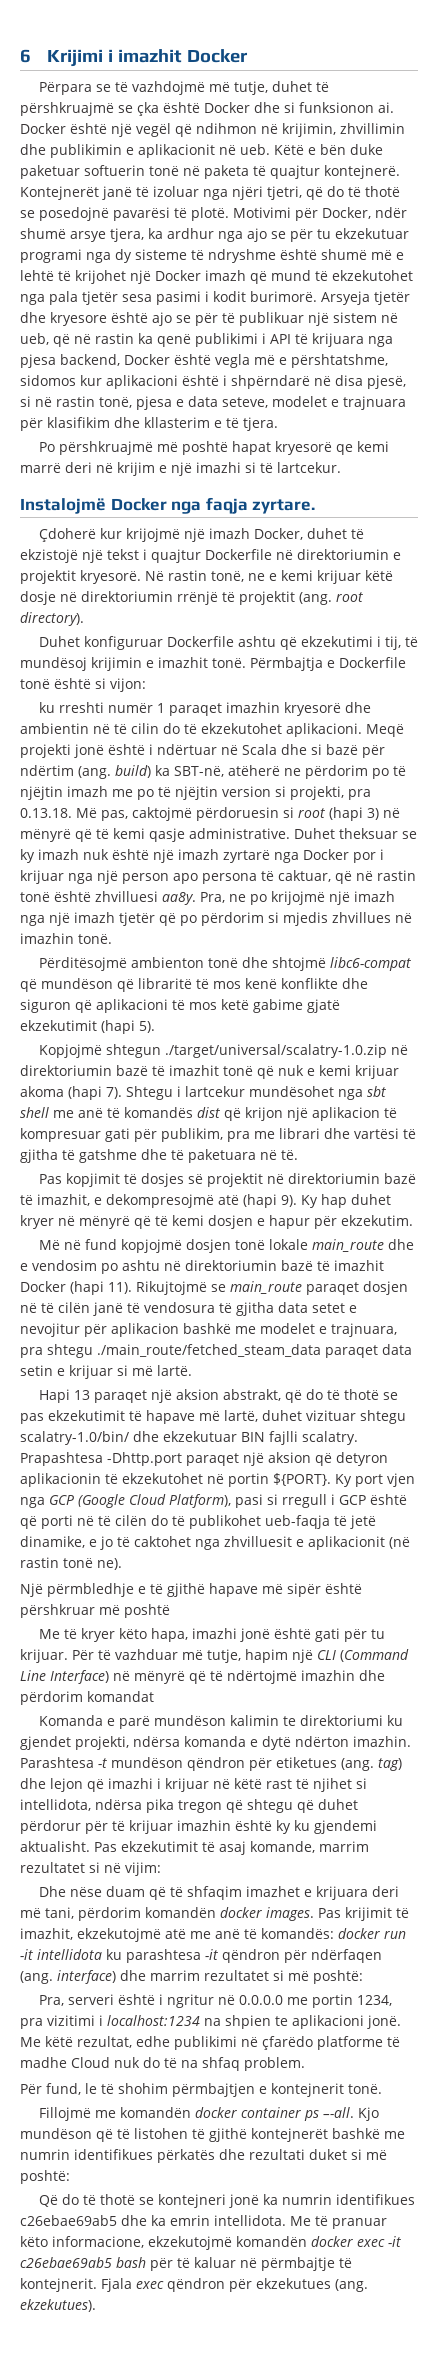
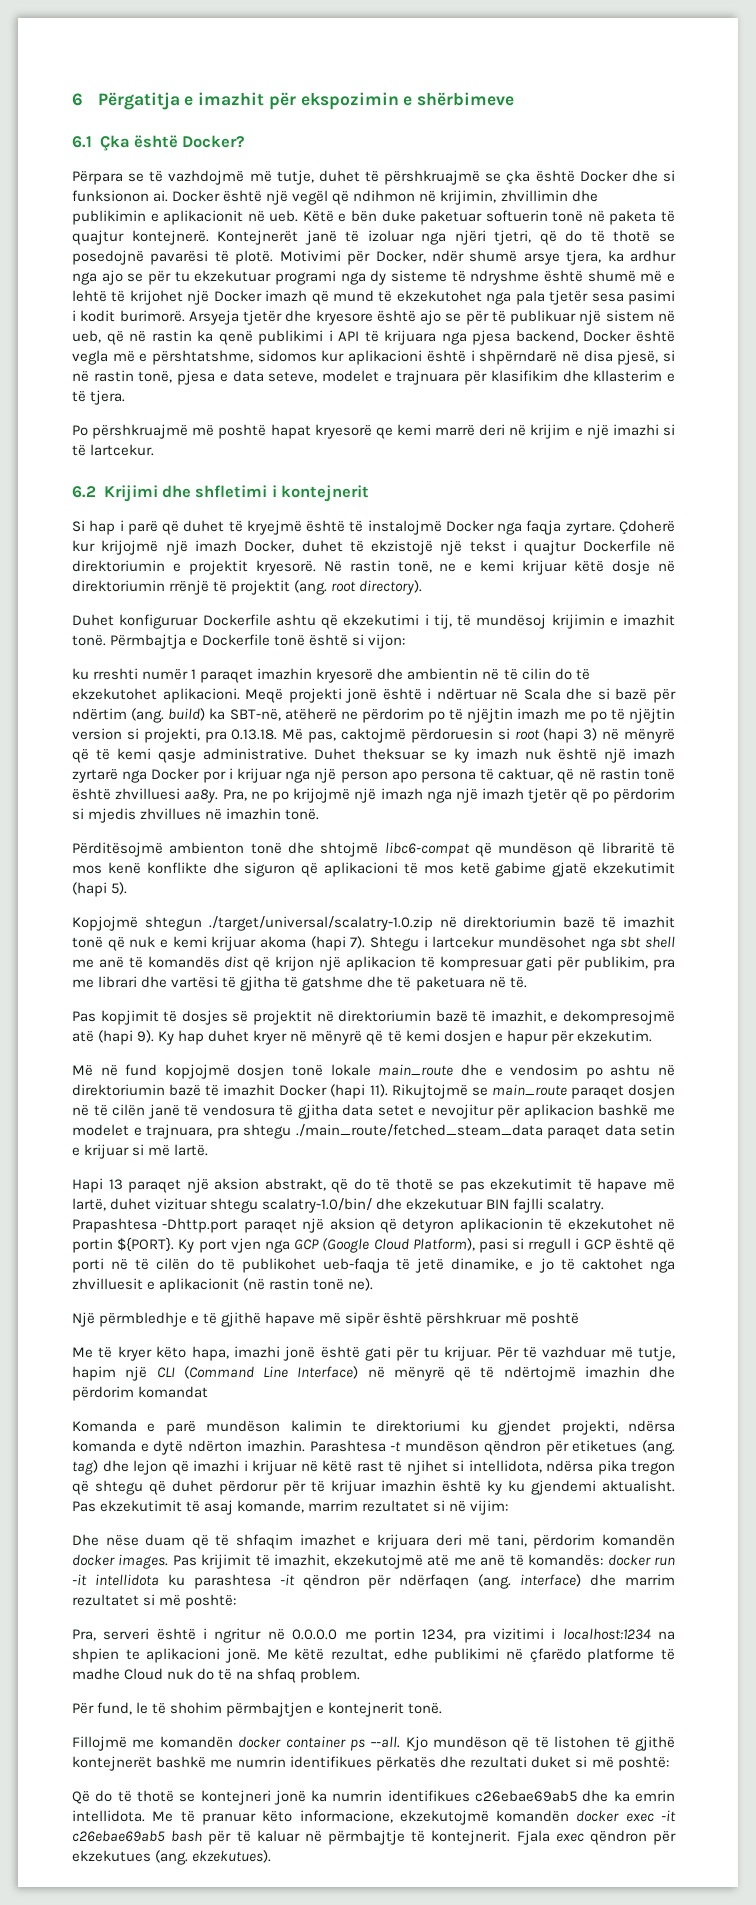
- 6 Krijimi i imazhit Docker
+ 6 Përgatitja e imazhit për ekspozimin e shërbimeve
+ 6.1 Çka është Docker?
- Instalojmë Docker nga faqja zyrtare.
- Çdoherë kur krijojmë një imazh Docker, duhet të ekzistojë një tekst i quajtur Dockerfile në direktoriumin e projektit kryesorë.
+ 6.2 Krijimi dhe shfletimi i kontejnerit
+ Si hap i parë që duhet të kryejmë është të instalojmë Docker nga faqja zyrtare. Çdoherë kur krijojmë një imazh Docker, duhet të ekzistojë një tekst i quajtur Dockerfile në direktoriumin e projektit kryesorë.

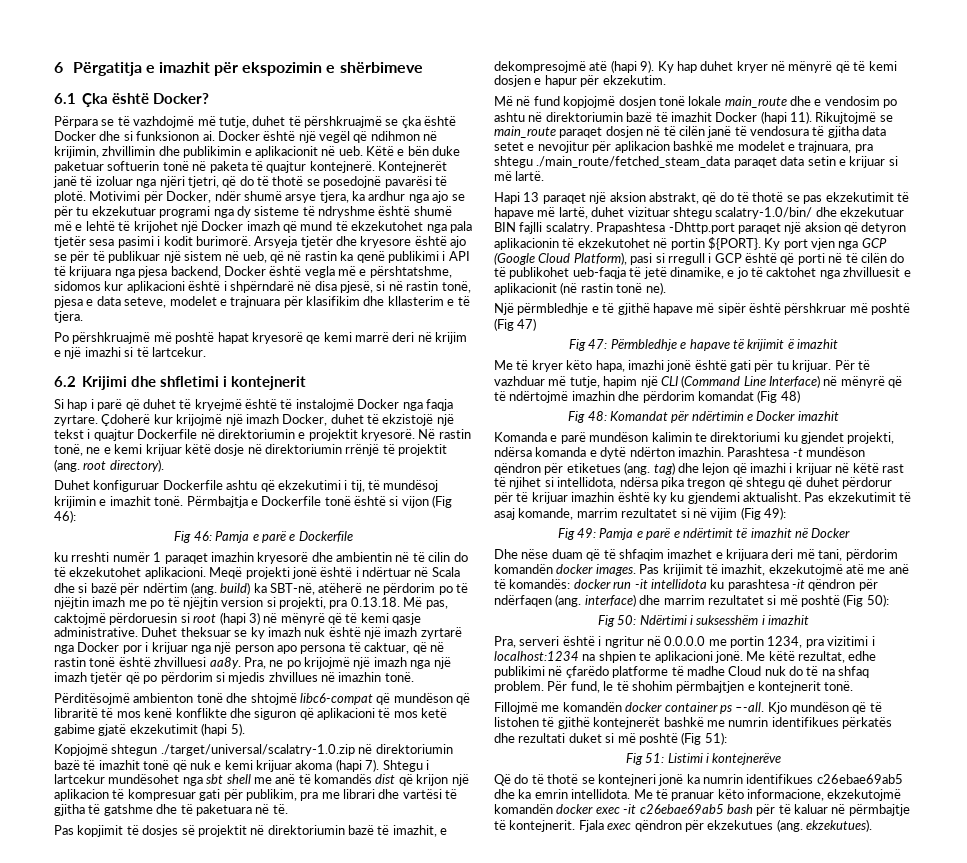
- Përmbajtja e Dockerfile tonë është si vijon:
+ Përmbajtja e Dockerfile tonë është si vijon (Fig 46):
+ Fig 46: Pamja e parë e Dockerfile
- Një përmbledhje e të gjithë hapave më sipër është përshkruar më poshtë
+ Një përmbledhje e të gjithë hapave më sipër është përshkruar më poshtë (Fig 47)
+ Fig 47: Përmbledhje e hapave të krijimit ë imazhit
- Për të vazhduar më tutje, hapim një CLI (Command Line Interface) në mënyrë që të ndërtojmë imazhin dhe përdorim komandat
+ Për të vazhduar më tutje, hapim një CLI (Command Line Interface) në mënyrë që të ndërtojmë imazhin dhe përdorim komandat (Fig 48)
+ Fig 48: Komandat për ndërtimin e Docker imazhit
- Pas ekzekutimit të asaj komande, marrim rezultatet si në vijim:
+ Pas ekzekutimit të asaj komande, marrim rezultatet si në vijim (Fig 49):
+ Fig 49: Pamja e parë e ndërtimit të imazhit në Docker
- Pas krijimit të imazhit, ekzekutojmë atë me anë të komandës: docker run -it intellidota ku parashtesa -it qëndron për ndërfaqen (ang. interface) dhe marrim rezultatet si më poshtë:
+ Pas krijimit të imazhit, ekzekutojmë atë me anë të komandës: docker run -it intellidota ku parashtesa -it qëndron për ndërfaqen (ang. interface) dhe marrim rezultatet si më poshtë (Fig 50):
+ Fig 50: Ndërtimi i suksesshëm i imazhit
- Me këtë rezultat, edhe publikimi në çfarëdo platforme të madhe Cloud nuk do të na shfaq problem.
- Për fund, le të shohim përmbajtjen e kontejnerit tonë.
+ Me këtë rezultat, edhe publikimi në çfarëdo platforme të madhe Cloud nuk do të na shfaq problem. Për fund, le të shohim përmbajtjen e kontejnerit tonë.
- Kjo mundëson që të listohen të gjithë kontejnerët bashkë me numrin identifikues përkatës dhe rezultati duket si më poshtë:
+ Kjo mundëson që të listohen të gjithë kontejnerët bashkë me numrin identifikues përkatës dhe rezultati duket si më poshtë (Fig 51):
+ Fig 51: Listimi i kontejnerëve

